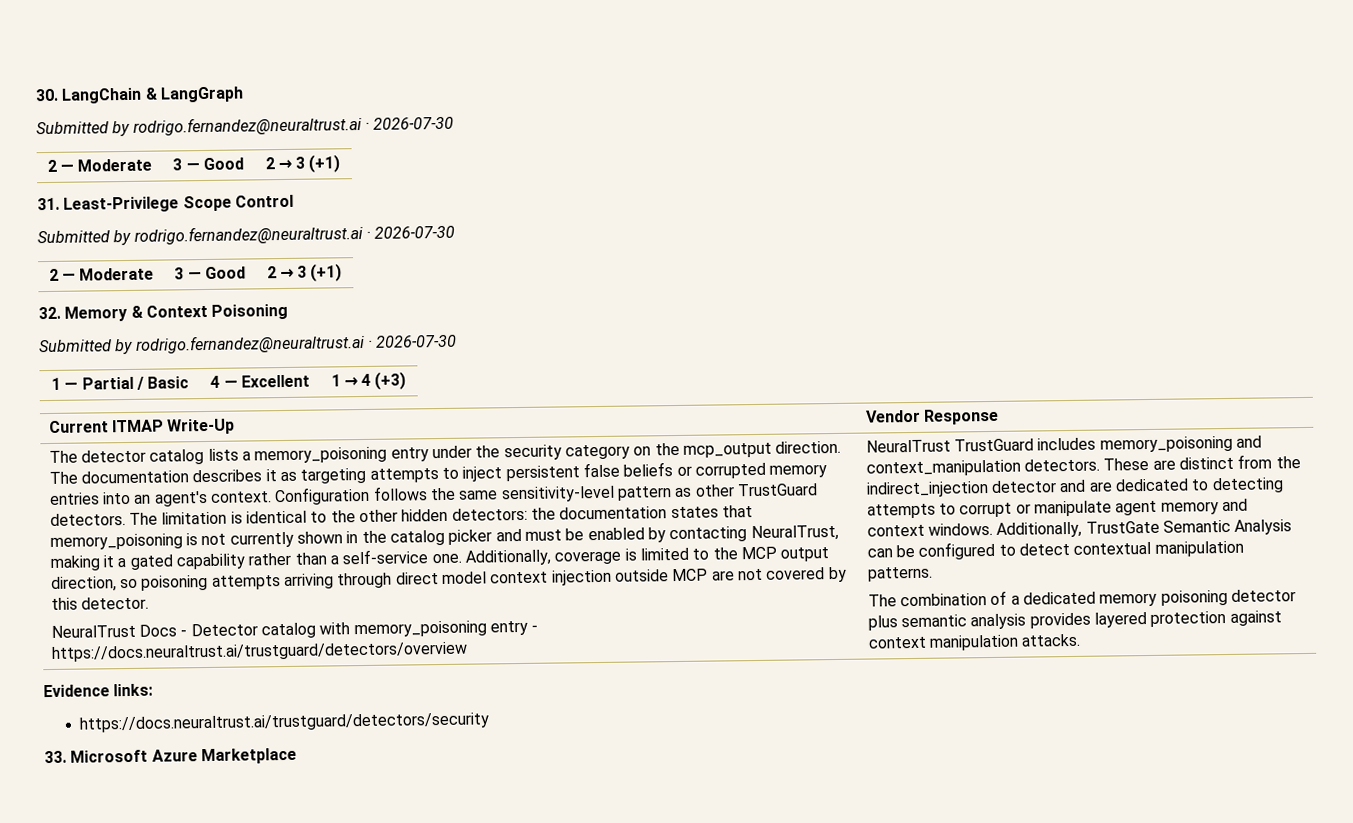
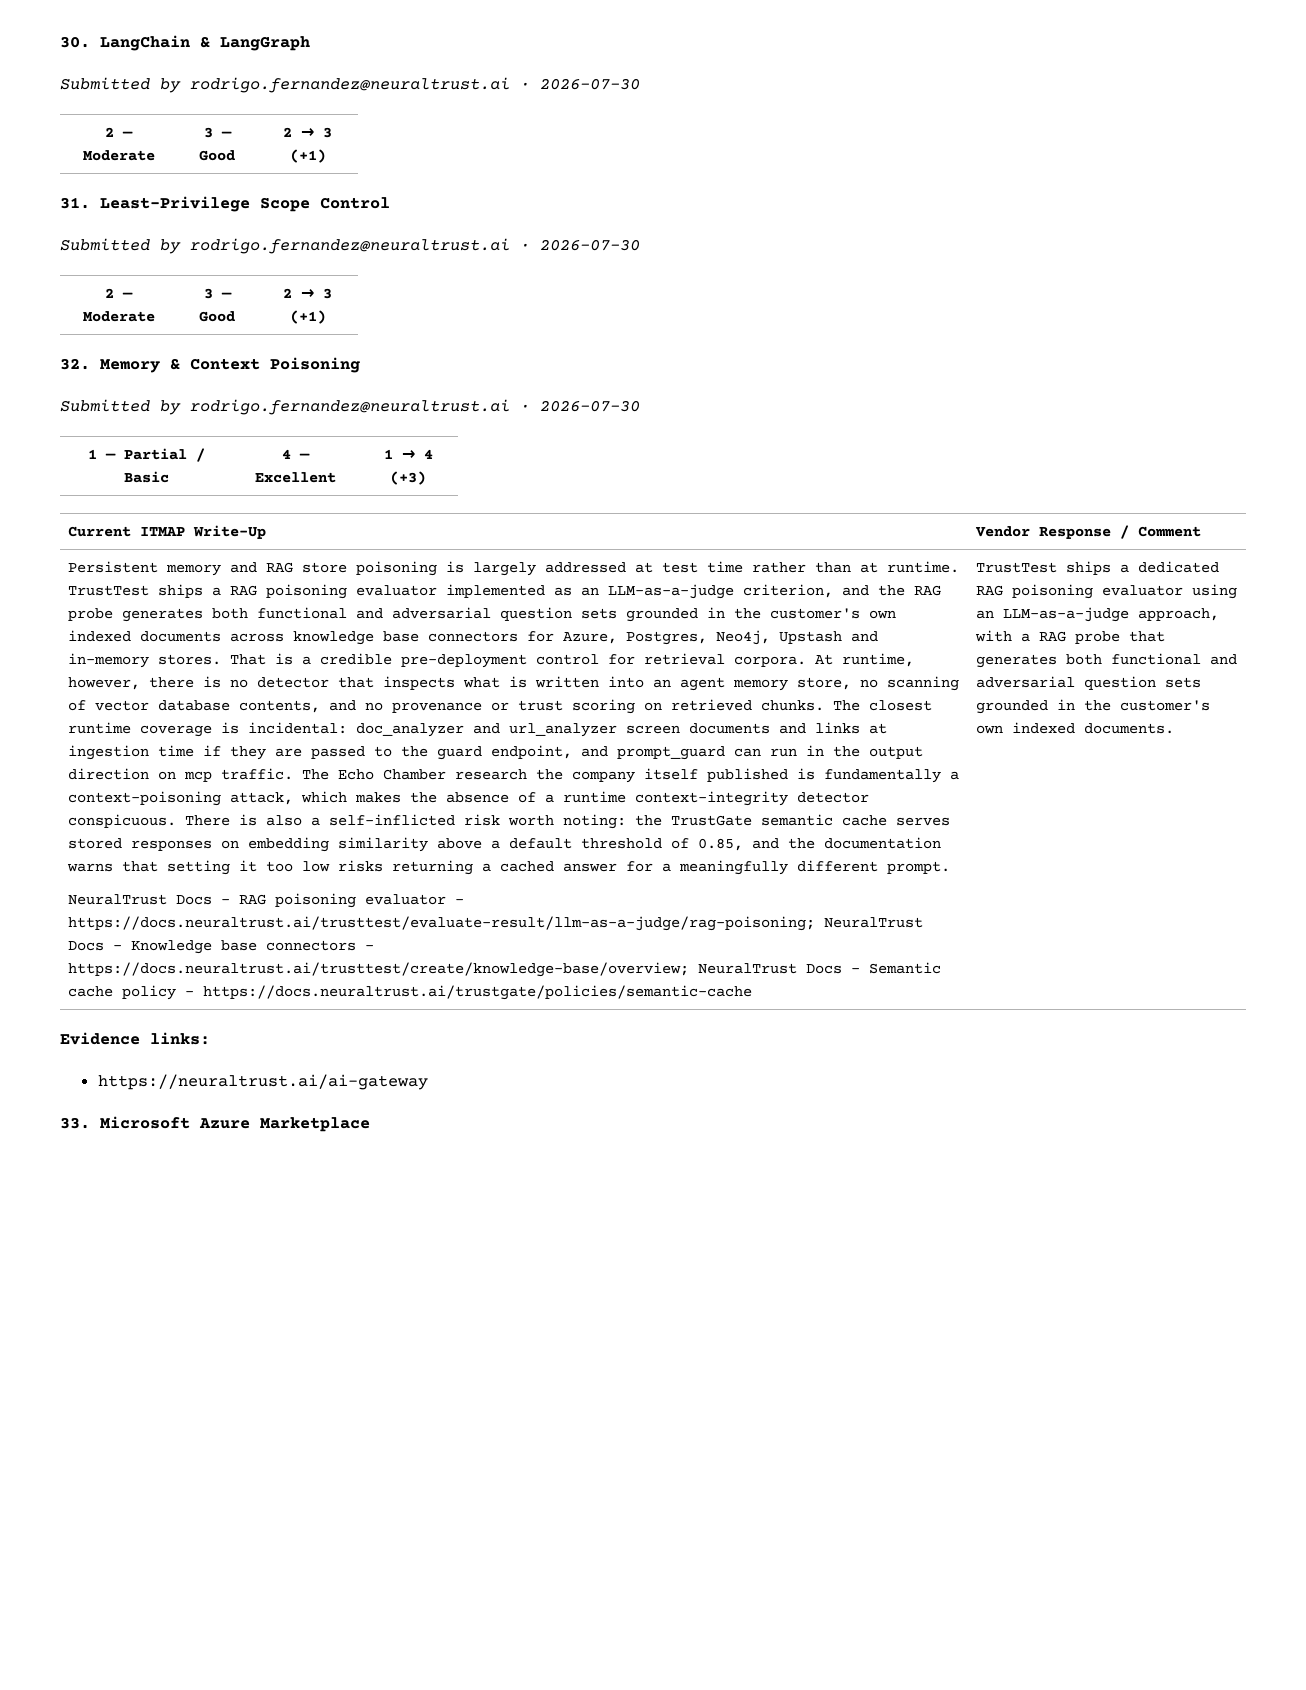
- Current ITMAP Write-Up | Vendor Response
- The detector catalog lists a memory_poisoning entry under the security category on the mcp_output direction. The documentation describes it as targeting attempts to inject persistent false beliefs or corrupted memory entries into an agent's context. Configuration follows the same sensitivity-level pattern as other TrustGuard detectors. The limitation is identical to the other hidden detectors: the documentation states that memory_poisoning is not currently shown in the catalog picker and must be enabled by contacting NeuralTrust, making it a gated capability rather than a self-service one. Additionally, coverage is limited to the MCP output direction, so poisoning attempts arriving through direct model context injection outside MCP are not covered by this detector.
- NeuralTrust Docs - Detector catalog with memory_poisoning entry - https://docs.neuraltrust.ai/trustguard/detectors/overview | NeuralTrust TrustGuard includes memory_poisoning and context_manipulation detectors. These are distinct from the indirect_injection detector and are dedicated to detecting attempts to corrupt or manipulate agent memory and context windows. Additionally, TrustGate Semantic Analysis can be configured to detect contextual manipulation patterns.
- The combination of a dedicated memory poisoning detector plus semantic analysis provides layered protection against context manipulation attacks.
+ Current ITMAP Write-Up | Vendor Response / Comment
+ Persistent memory and RAG store poisoning is largely addressed at test time rather than at runtime. TrustTest ships a RAG poisoning evaluator implemented as an LLM-as-a-judge criterion, and the RAG probe generates both functional and adversarial question sets grounded in the customer's own indexed documents across knowledge base connectors for Azure, Postgres, Neo4j, Upstash and in-memory stores. That is a credible pre-deployment control for retrieval corpora. At runtime, however, there is no detector that inspects what is written into an agent memory store, no scanning of vector database contents, and no provenance or trust scoring on retrieved chunks. The closest runtime coverage is incidental: doc_analyzer and url_analyzer screen documents and links at ingestion time if they are passed to the guard endpoint, and prompt_guard can run in the output direction on mcp traffic. The Echo Chamber research the company itself published is fundamentally a context-poisoning attack, which makes the absence of a runtime context-integrity detector conspicuous. There is also a self-inflicted risk worth noting: the TrustGate semantic cache serves stored responses on embedding similarity above a default threshold of 0.85, and the documentation warns that setting it too low risks returning a cached answer for a meaningfully different prompt.
+ NeuralTrust Docs - RAG poisoning evaluator - https://docs.neuraltrust.ai/trusttest/evaluate-result/llm-as-a-judge/rag-poisoning; NeuralTrust Docs - Knowledge base connectors - https://docs.neuraltrust.ai/trusttest/create/knowledge-base/overview; NeuralTrust Docs - Semantic cache policy - https://docs.neuraltrust.ai/trustgate/policies/semantic-cache | TrustTest ships a dedicated RAG poisoning evaluator using an LLM-as-a-judge approach, with a RAG probe that generates both functional and adversarial question sets grounded in the customer's own indexed documents.
- https://docs.neuraltrust.ai/trustguard/detectors/security
+ https://neuraltrust.ai/ai-gateway

